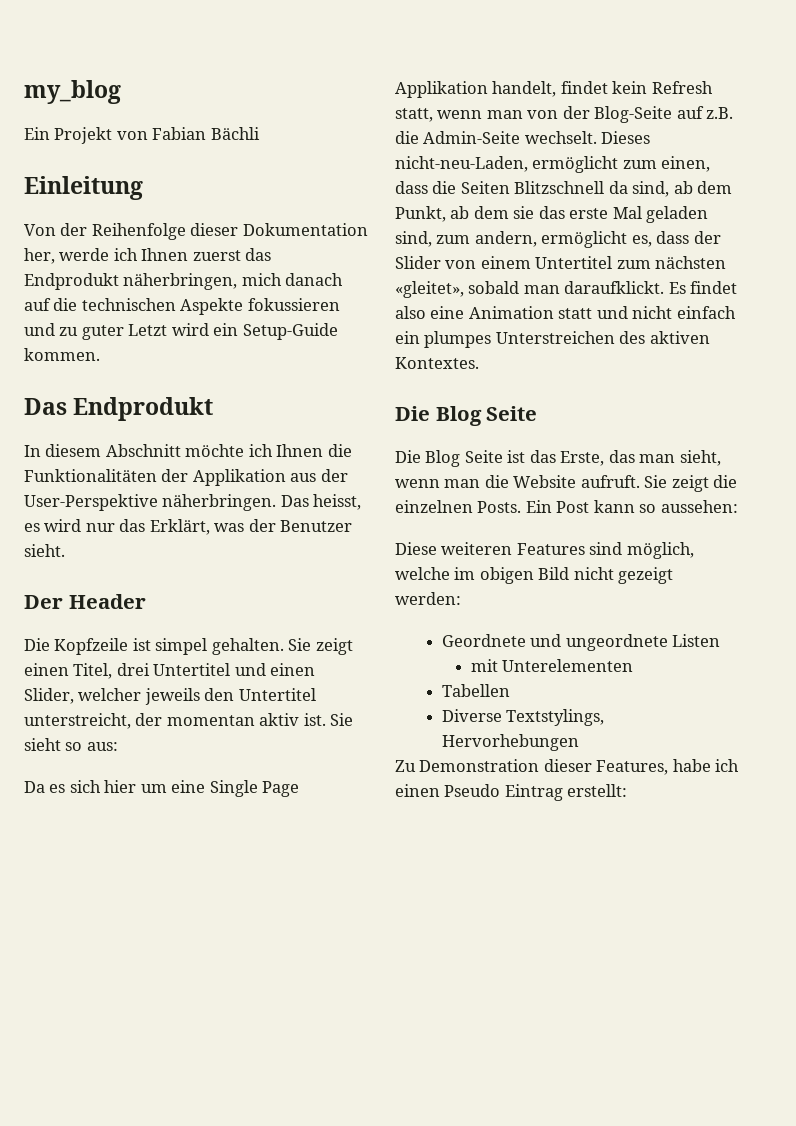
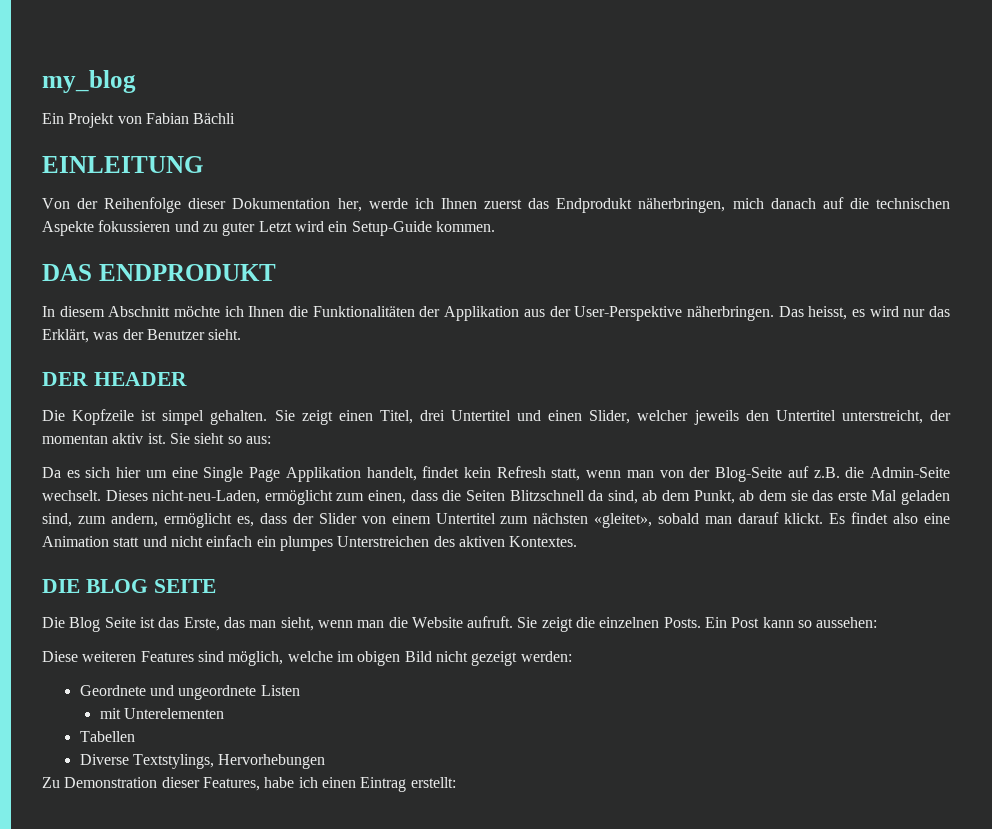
- Einleitung
+ EINLEITUNG
- Das Endprodukt
+ DAS ENDPRODUKT
- Der Header
+ DER HEADER
- Dieses nicht-neu-Laden, ermöglicht zum einen, dass die Seiten Blitzschnell da sind, ab dem Punkt, ab dem sie das erste Mal geladen sind, zum andern, ermöglicht es, dass der Slider von einem Untertitel zum nächsten «gleitet», sobald man daraufklickt.
+ Dieses nicht-neu-Laden, ermöglicht zum einen, dass die Seiten Blitzschnell da sind, ab dem Punkt, ab dem sie das erste Mal geladen sind, zum andern, ermöglicht es, dass der Slider von einem Untertitel zum nächsten «gleitet», sobald man darauf klickt.
  Es findet also eine Animation statt und nicht einfach ein plumpes Unterstreichen des aktiven Kontextes.
- Die Blog Seite
+ DIE BLOG SEITE
- Zu Demonstration dieser Features, habe ich einen Pseudo Eintrag erstellt:
+ Zu Demonstration dieser Features, habe ich einen Eintrag erstellt:

